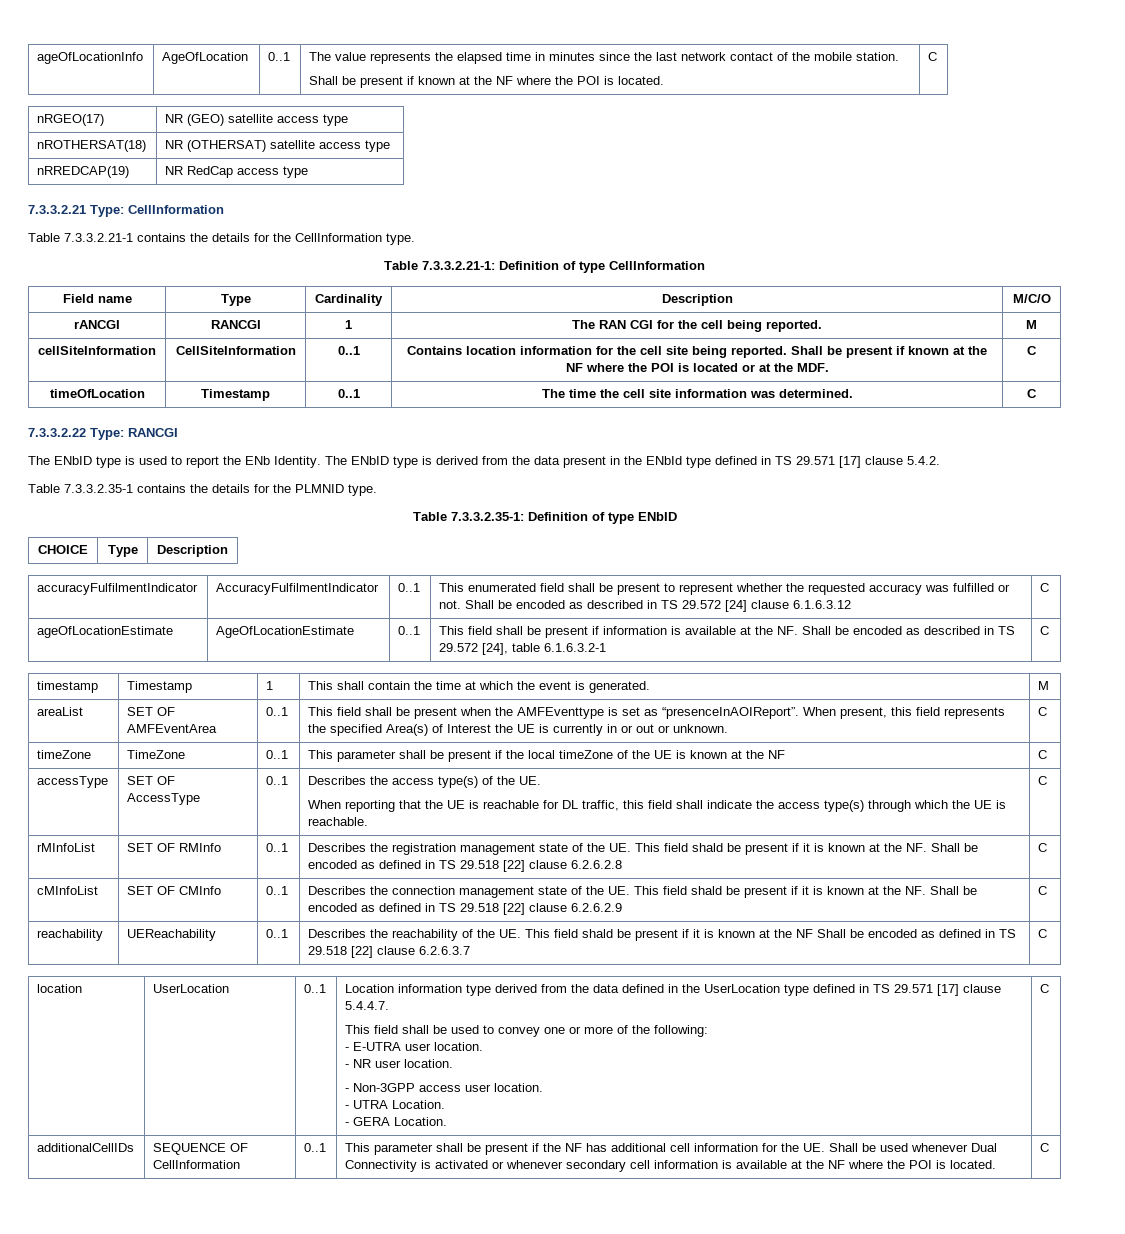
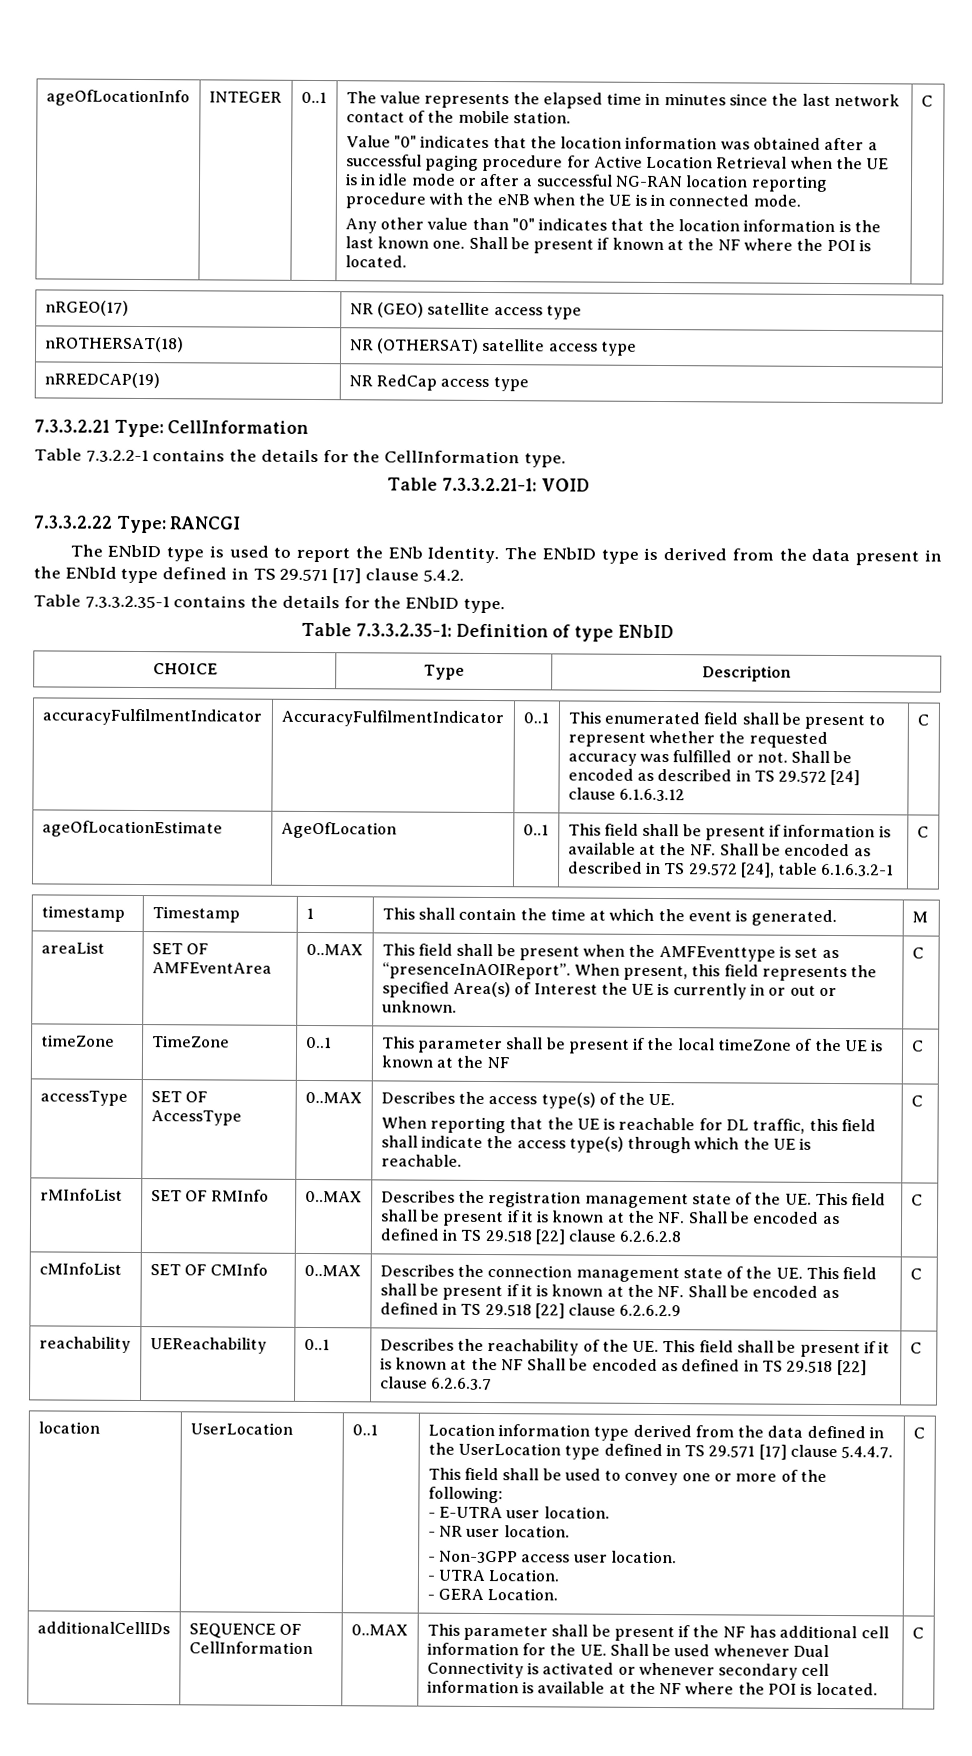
- AgeOfLocation
+ INTEGER
+ Value "0" indicates that the location information was obtained after a successful paging procedure for Active Location Retrieval when the UE is in idle mode or after a successful NG-RAN location reporting procedure with the eNB when the UE is in connected mode.
+ Any other value than "0" indicates that the location information is the last known one.
- Table 7.3.3.2.21-1 contains the details for the CellInformation type.
+ Table 7.3.2.2-1 contains the details for the CellInformation type.
- Table 7.3.3.2.21-1: Definition of type CellInformation
- Field name | Type | Cardinality | Description | M/C/O
- rANCGI | RANCGI | 1 | The RAN CGI for the cell being reported. | M
- cellSiteInformation | CellSiteInformation | 0..1 | Contains location information for the cell site being reported. Shall be present if known at the NF where the POI is located or at the MDF. | C
- timeOfLocation | Timestamp | 0..1 | The time the cell site information was determined. | C
+ Table 7.3.3.2.21-1: VOID
- Table 7.3.3.2.35-1 contains the details for the PLMNID type.
+ Table 7.3.3.2.35-1 contains the details for the ENbID type.
- ageOfLocationEstimate | AgeOfLocationEstimate | 0..1 | This field shall be present if information is available at the NF. Shall be encoded as described in TS 29.572 [24], table 6.1.6.3.2-1 | C
+ ageOfLocationEstimate | AgeOfLocation | 0..1 | This field shall be present if information is available at the NF. Shall be encoded as described in TS 29.572 [24], table 6.1.6.3.2-1 | C
- areaList | SET OF AMFEventArea | 0..1 | This field shall be present when the AMFEventtype is set as “presenceInAOIReport”. When present, this field represents the specified Area(s) of Interest the UE is currently in or out or unknown. | C
+ areaList | SET OF AMFEventArea | 0..MAX | This field shall be present when the AMFEventtype is set as “presenceInAOIReport”. When present, this field represents the specified Area(s) of Interest the UE is currently in or out or unknown. | C
- accessType | SET OF AccessType | 0..1 | Describes the access type(s) of the UE.
+ accessType | SET OF AccessType | 0..MAX | Describes the access type(s) of the UE.
- rMInfoList | SET OF RMInfo | 0..1 | Describes the registration management state of the UE. This field shald be present if it is known at the NF. Shall be encoded as defined in TS 29.518 [22] clause 6.2.6.2.8 | C
+ rMInfoList | SET OF RMInfo | 0..MAX | Describes the registration management state of the UE. This field shall be present if it is known at the NF. Shall be encoded as defined in TS 29.518 [22] clause 6.2.6.2.8 | C
- cMInfoList | SET OF CMInfo | 0..1 | Describes the connection management state of the UE. This field shald be present if it is known at the NF. Shall be encoded as defined in TS 29.518 [22] clause 6.2.6.2.9 | C
+ cMInfoList | SET OF CMInfo | 0..MAX | Describes the connection management state of the UE. This field shall be present if it is known at the NF. Shall be encoded as defined in TS 29.518 [22] clause 6.2.6.2.9 | C
- reachability | UEReachability | 0..1 | Describes the reachability of the UE. This field shald be present if it is known at the NF Shall be encoded as defined in TS 29.518 [22] clause 6.2.6.3.7 | C
+ reachability | UEReachability | 0..1 | Describes the reachability of the UE. This field shall be present if it is known at the NF Shall be encoded as defined in TS 29.518 [22] clause 6.2.6.3.7 | C
- SEQUENCE OF CellInformation | 0..1
+ SEQUENCE OF CellInformation | 0..MAX

